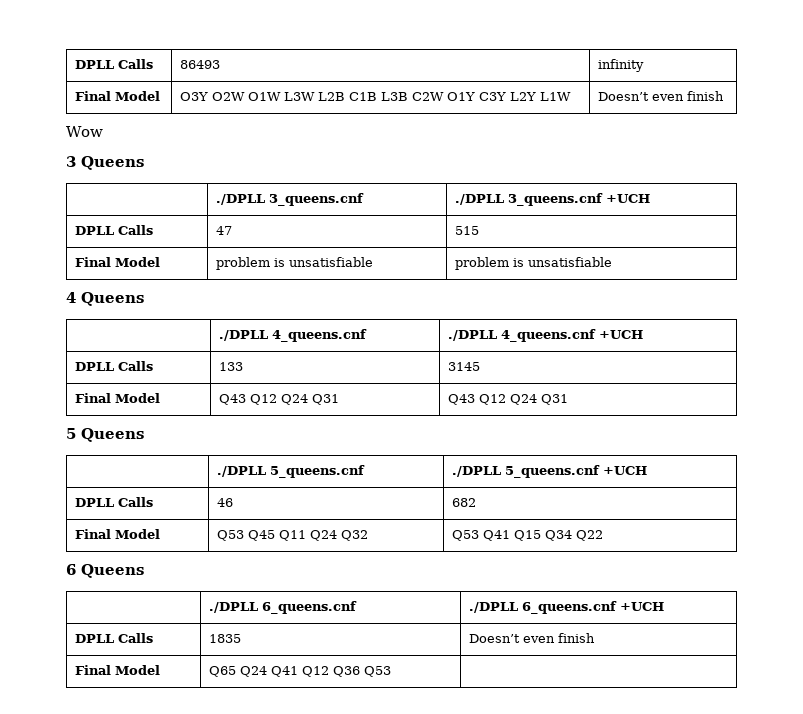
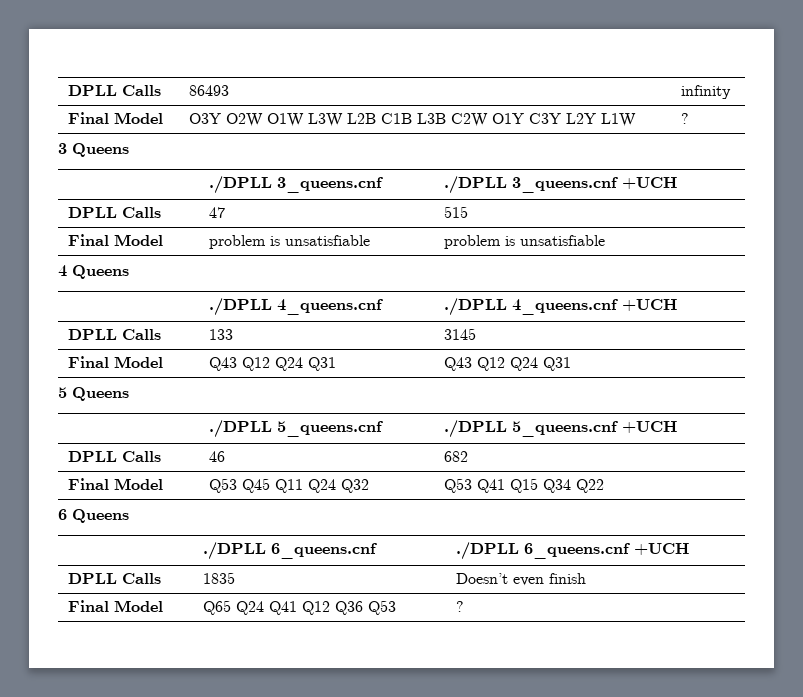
- Final Model | O3Y O2W O1W L3W L2B C1B L3B C2W O1Y C3Y L2Y L1W | Doesn’t even finish
- Wow
+ Final Model | O3Y O2W O1W L3W L2B C1B L3B C2W O1Y C3Y L2Y L1W | ?
- Final Model | Q65 Q24 Q41 Q12 Q36 Q53 |
+ Final Model | Q65 Q24 Q41 Q12 Q36 Q53 | ?

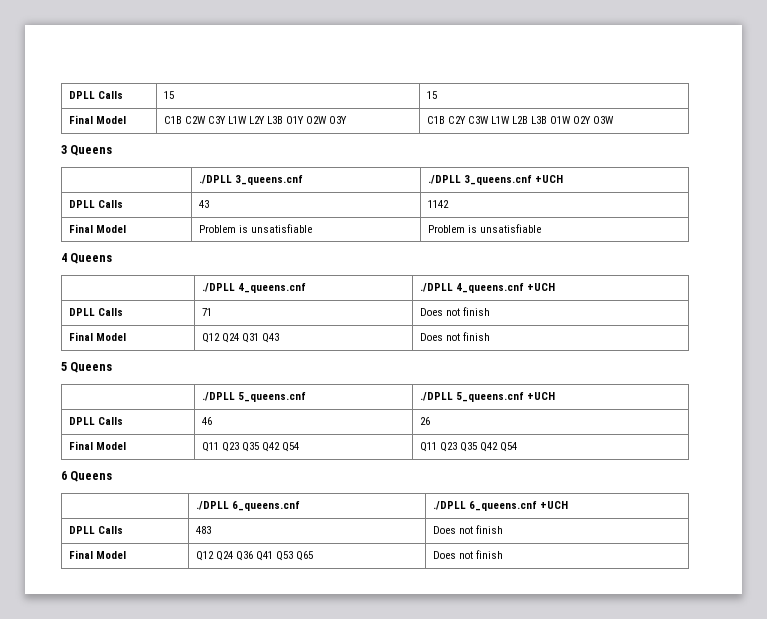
- DPLL Calls | 86493 | infinity
- Final Model | O3Y O2W O1W L3W L2B C1B L3B C2W O1Y C3Y L2Y L1W | ?
+ DPLL Calls | 15 | 15
+ Final Model | C1B C2W C3Y L1W L2Y L3B O1Y O2W O3Y | C1B C2Y C3W L1W L2B L3B O1W O2Y O3W
- DPLL Calls | 47 | 515
- Final Model | problem is unsatisfiable | problem is unsatisfiable
+ DPLL Calls | 43 | 1142
+ Final Model | Problem is unsatisfiable | Problem is unsatisfiable
- DPLL Calls | 133 | 3145
- Final Model | Q43 Q12 Q24 Q31 | Q43 Q12 Q24 Q31
+ DPLL Calls | 71 | Does not finish
+ Final Model | Q12 Q24 Q31 Q43 | Does not finish
- DPLL Calls | 46 | 682
- Final Model | Q53 Q45 Q11 Q24 Q32 | Q53 Q41 Q15 Q34 Q22
+ DPLL Calls | 46 | 26
+ Final Model | Q11 Q23 Q35 Q42 Q54 | Q11 Q23 Q35 Q42 Q54
- DPLL Calls | 1835 | Doesn’t even finish
- Final Model | Q65 Q24 Q41 Q12 Q36 Q53 | ?
+ DPLL Calls | 483 | Does not finish
+ Final Model | Q12 Q24 Q36 Q41 Q53 Q65 | Does not finish

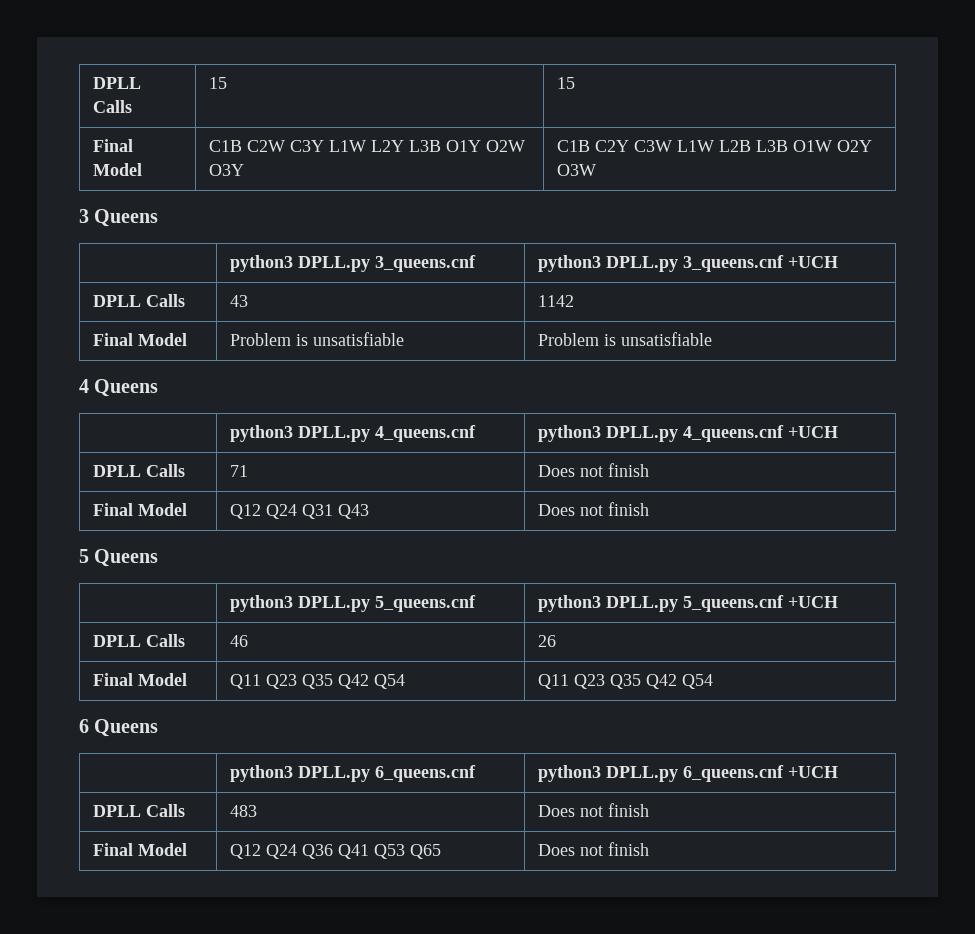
- | ./DPLL 3_queens.cnf | ./DPLL 3_queens.cnf +UCH
+ | python3 DPLL.py 3_queens.cnf | python3 DPLL.py 3_queens.cnf +UCH
- | ./DPLL 4_queens.cnf | ./DPLL 4_queens.cnf +UCH
+ | python3 DPLL.py 4_queens.cnf | python3 DPLL.py 4_queens.cnf +UCH
- | ./DPLL 5_queens.cnf | ./DPLL 5_queens.cnf +UCH
+ | python3 DPLL.py 5_queens.cnf | python3 DPLL.py 5_queens.cnf +UCH
- | ./DPLL 6_queens.cnf | ./DPLL 6_queens.cnf +UCH
+ | python3 DPLL.py 6_queens.cnf | python3 DPLL.py 6_queens.cnf +UCH

